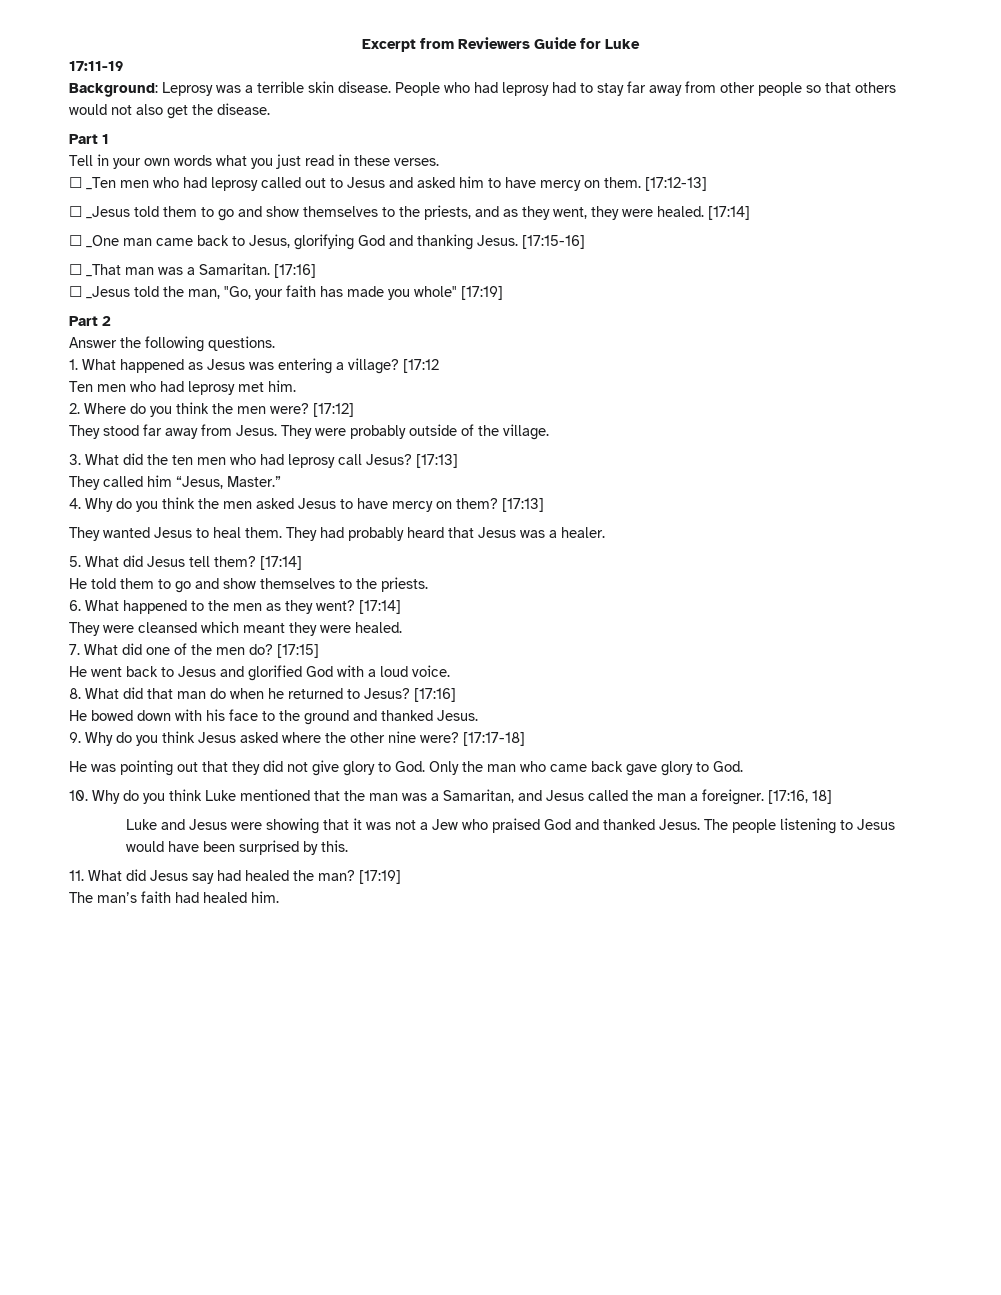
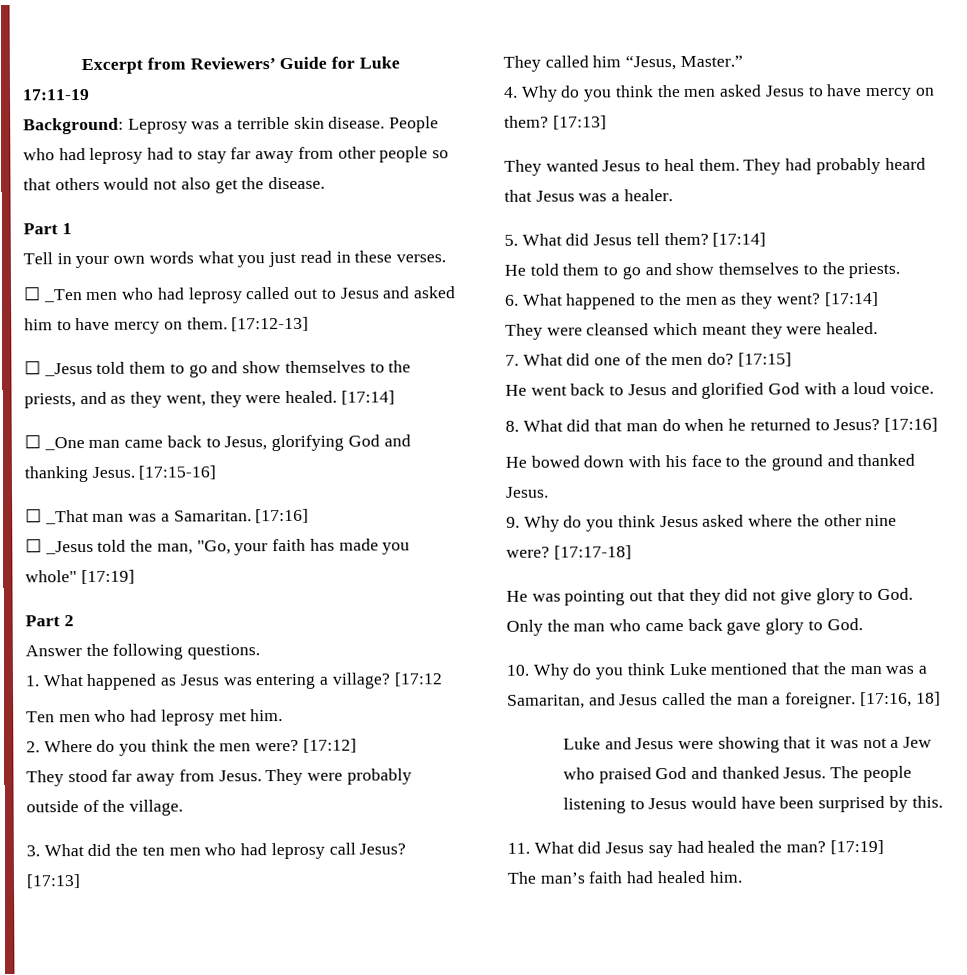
- Excerpt from Reviewers Guide for Luke
+ Excerpt from Reviewers’ Guide for Luke

